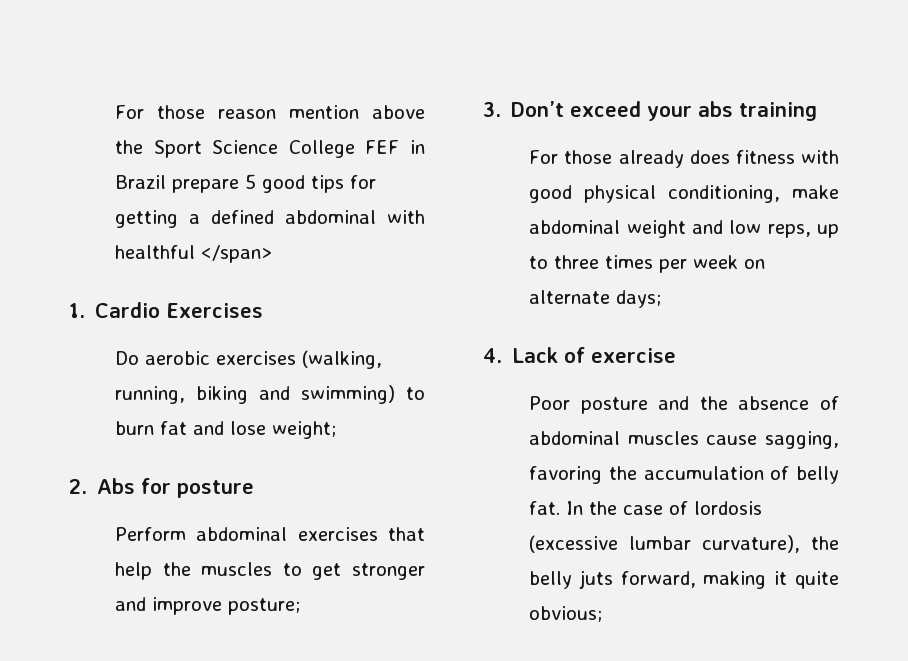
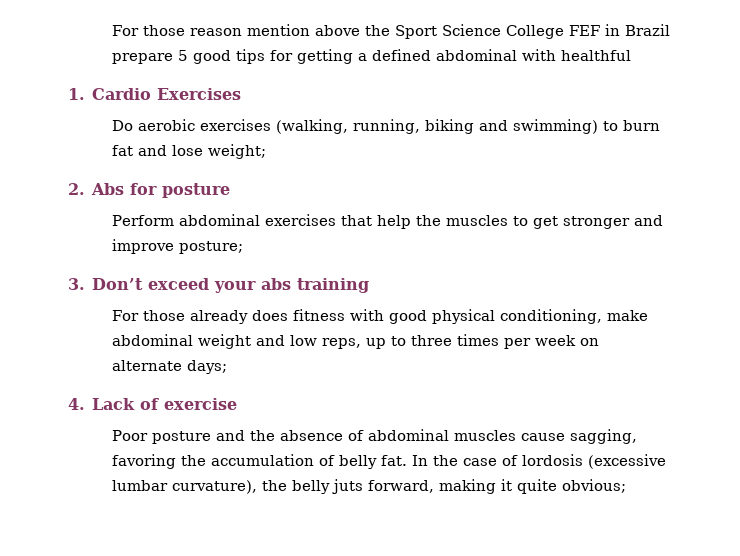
- For those reason mention above the Sport Science College FEF in Brazil prepare 5 good tips for getting a defined abdominal with healthful </span>
+ For those reason mention above the Sport Science College FEF in Brazil prepare 5 good tips for getting a defined abdominal with healthful

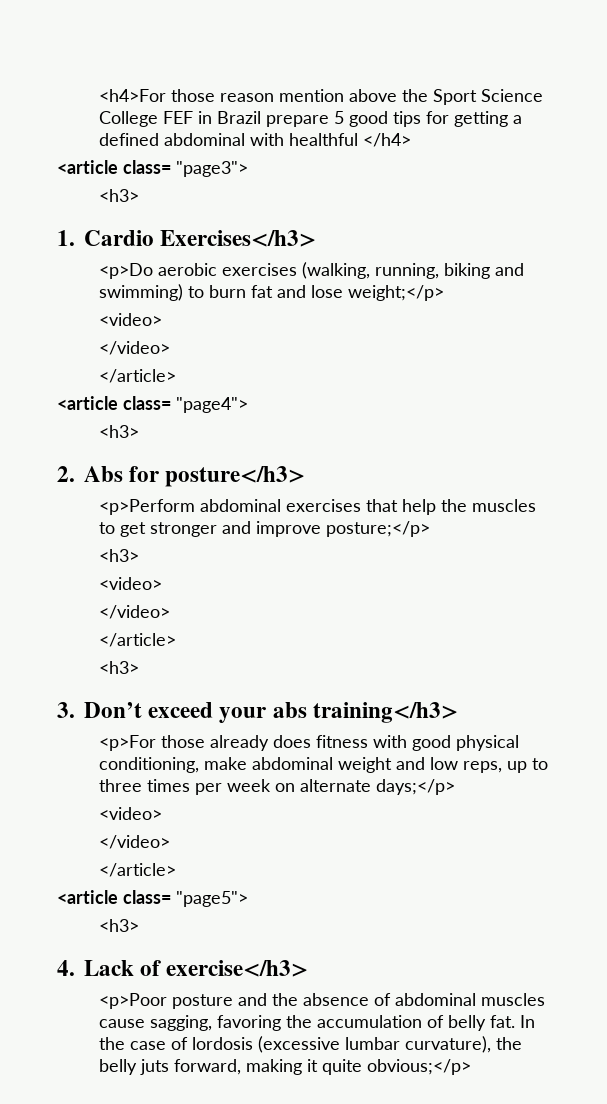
- For those reason mention above the Sport Science College FEF in Brazil prepare 5 good tips for getting a defined abdominal with healthful
+ <h4>For those reason mention above the Sport Science College FEF in Brazil prepare 5 good tips for getting a defined abdominal with healthful </h4>
+ <article class= "page3">
+ <h3>
- 1. Cardio Exercises
- Do aerobic exercises (walking, running, biking and swimming) to burn fat and lose weight;
+ 1. Cardio Exercises</h3>
+ <p>Do aerobic exercises (walking, running, biking and swimming) to burn fat and lose weight;</p>
+ <video>
+ </video>
+ </article>
+ <article class= "page4">
+ <h3>
- 2. Abs for posture
- Perform abdominal exercises that help the muscles to get stronger and improve posture;
+ 2. Abs for posture</h3>
+ <p>Perform abdominal exercises that help the muscles to get stronger and improve posture;</p>
+ <h3>
+ <video>
+ </video>
+ </article>
+ <h3>
- 3. Don’t exceed your abs training
- For those already does fitness with good physical conditioning, make abdominal weight and low reps, up to three times per week on alternate days;
+ 3. Don’t exceed your abs training</h3>
+ <p>For those already does fitness with good physical conditioning, make abdominal weight and low reps, up to three times per week on alternate days;</p>
+ <video>
+ </video>
+ </article>
+ <article class= "page5">
+ <h3>
- 4. Lack of exercise
- Poor posture and the absence of abdominal muscles cause sagging, favoring the accumulation of belly fat.
+ 4. Lack of exercise</h3>
+ <p>Poor posture and the absence of abdominal muscles cause sagging, favoring the accumulation of belly fat.
- In the case of lordosis (excessive lumbar curvature), the belly juts forward, making it quite obvious;
+ In the case of lordosis (excessive lumbar curvature), the belly juts forward, making it quite obvious;</p>

